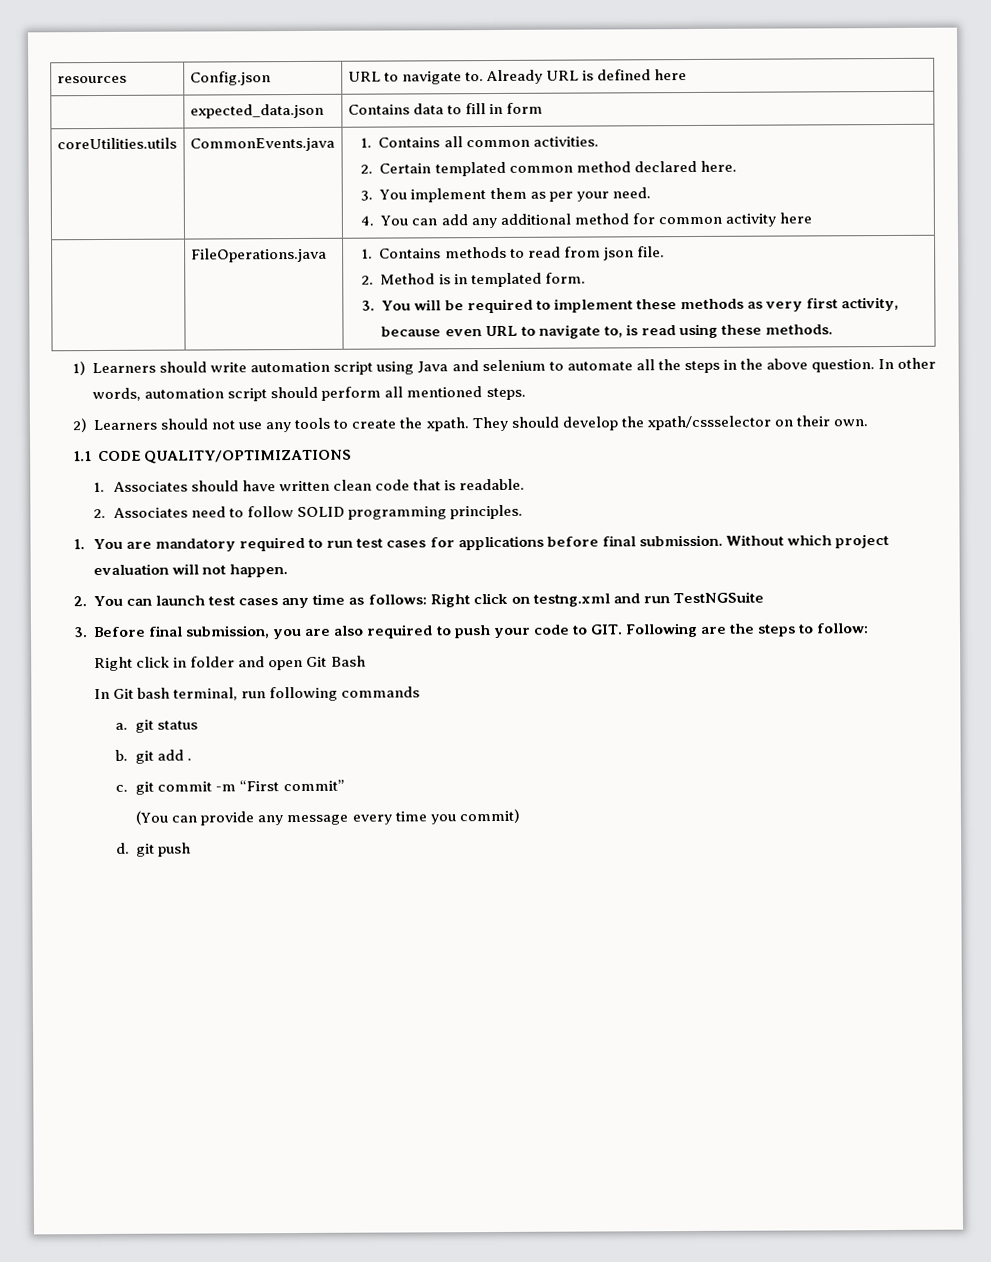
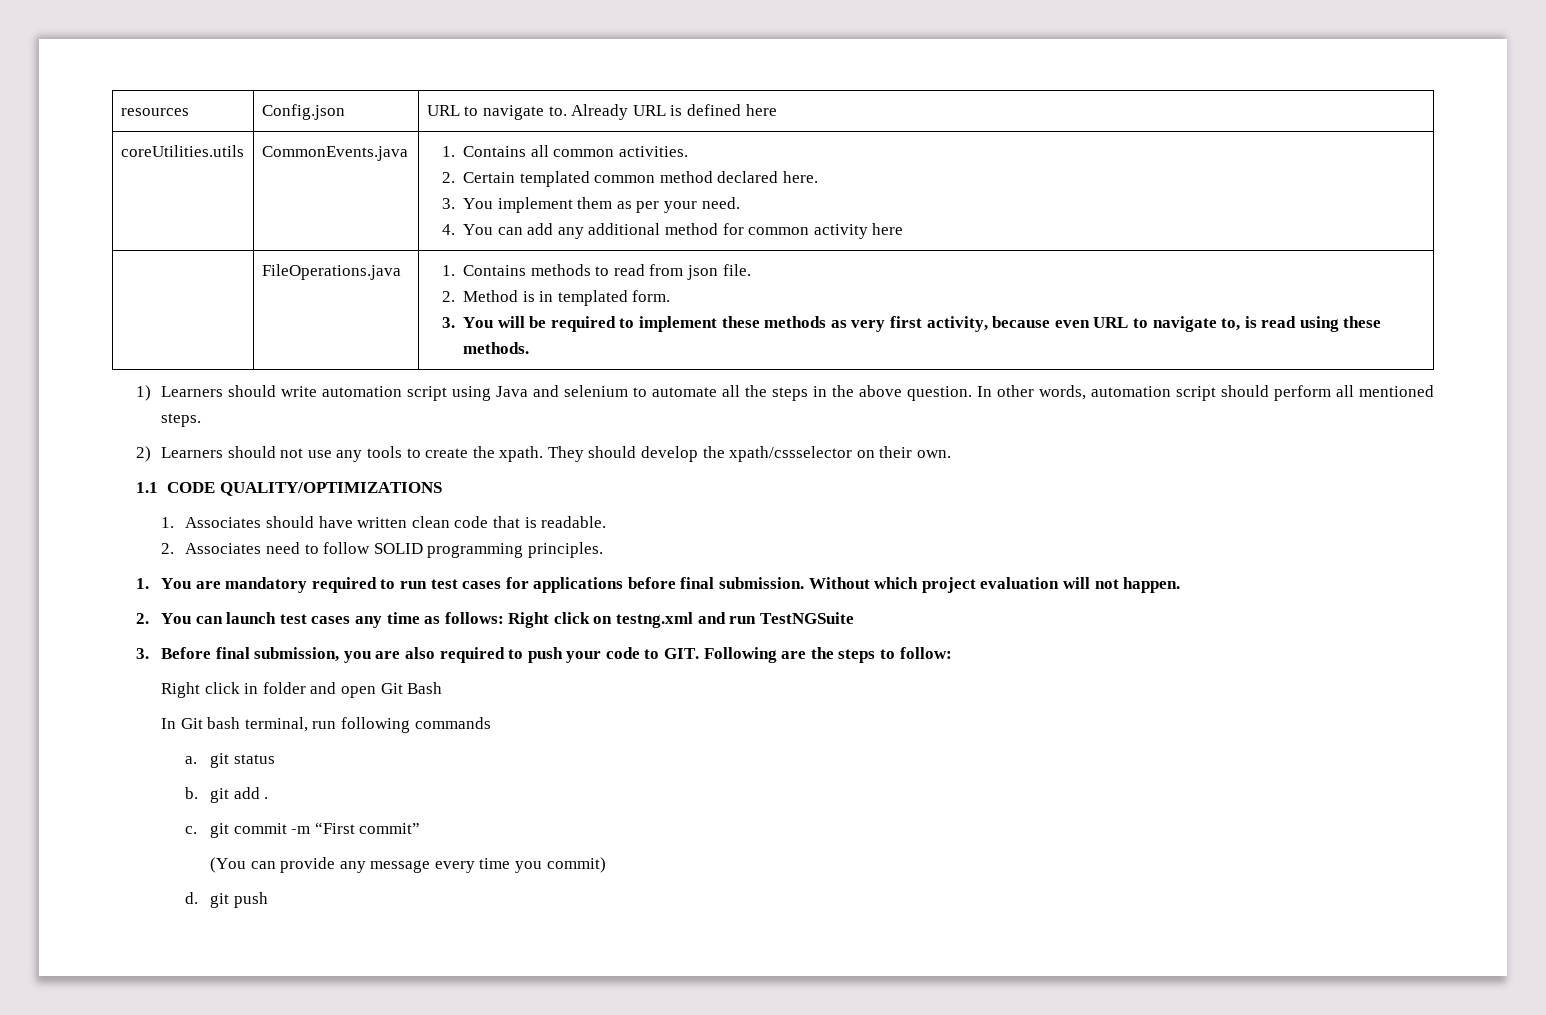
- | expected_data.json | Contains data to fill in form

